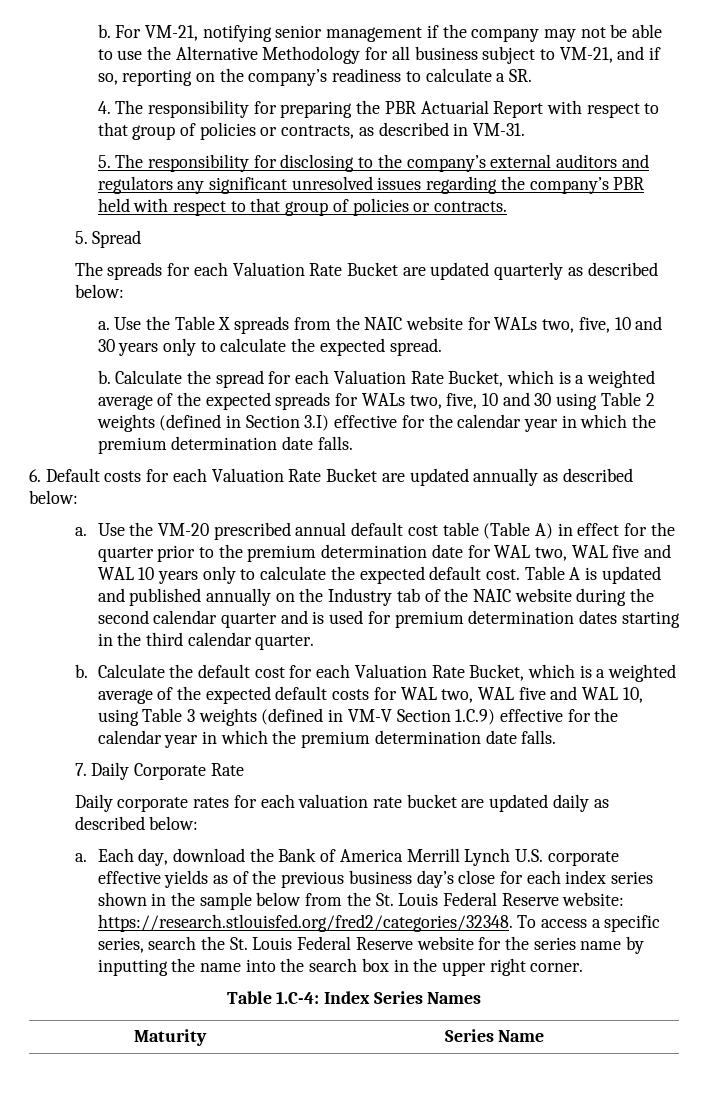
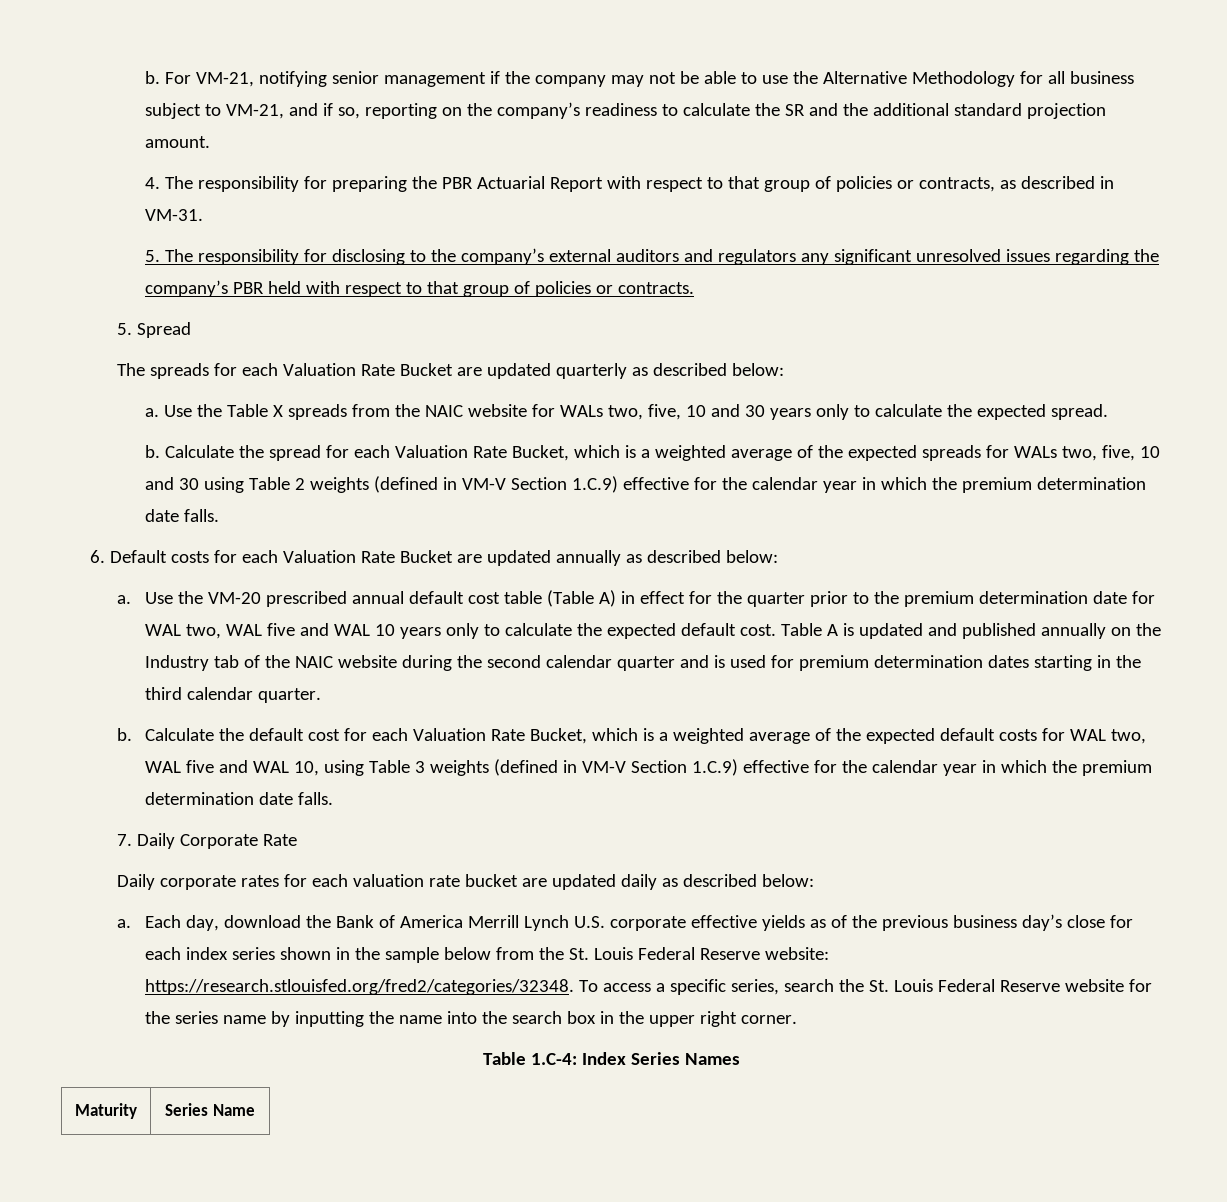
- For VM-21, notifying senior management if the company may not be able to use the Alternative Methodology for all business subject to VM-21, and if so, reporting on the company’s readiness to calculate a SR.
+ For VM-21, notifying senior management if the company may not be able to use the Alternative Methodology for all business subject to VM-21, and if so, reporting on the company’s readiness to calculate the SR and the additional standard projection amount.
- Calculate the spread for each Valuation Rate Bucket, which is a weighted average of the expected spreads for WALs two, five, 10 and 30 using Table 2 weights (defined in Section 3.I) effective for the calendar year in which the premium determination date falls.
+ Calculate the spread for each Valuation Rate Bucket, which is a weighted average of the expected spreads for WALs two, five, 10 and 30 using Table 2 weights (defined in VM-V Section 1.C.9) effective for the calendar year in which the premium determination date falls.

